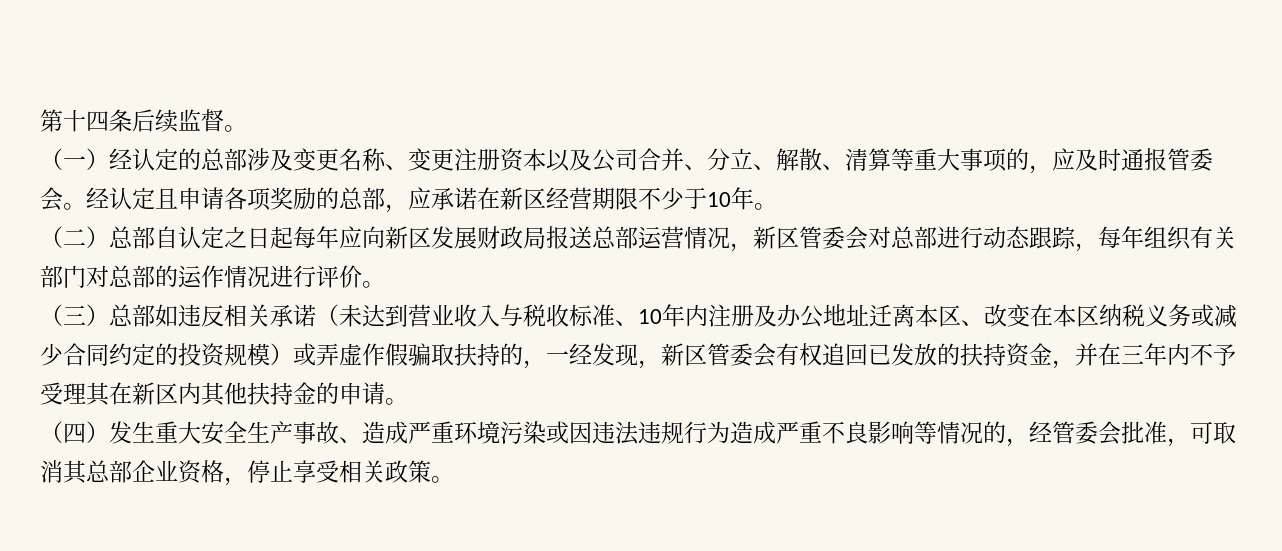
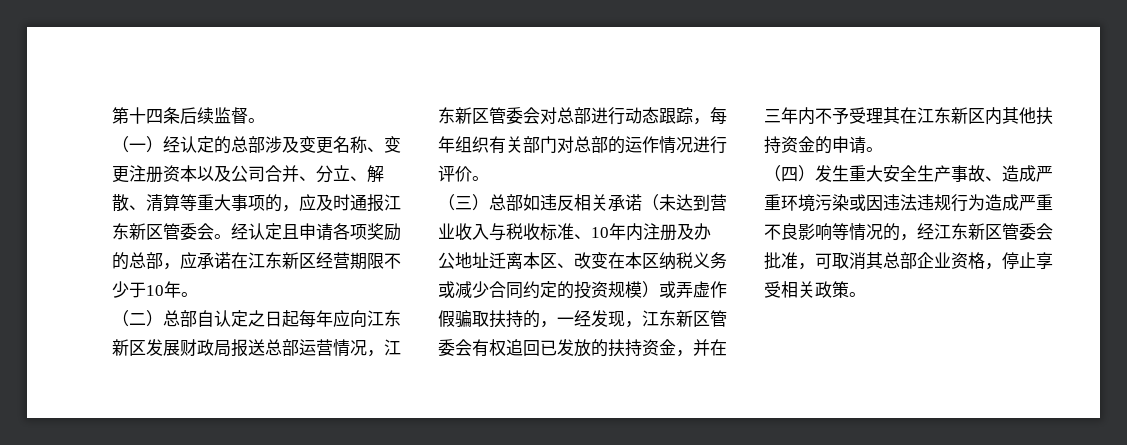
- （一）经认定的总部涉及变更名称、变更注册资本以及公司合并、分立、解散、清算等重大事项的，应及时通报管委会。
+ （一）经认定的总部涉及变更名称、变更注册资本以及公司合并、分立、解散、清算等重大事项的，应及时通报江东新区管委会。
- 经认定且申请各项奖励的总部，应承诺在新区经营期限不少于10年。
+ 经认定且申请各项奖励的总部，应承诺在江东新区经营期限不少于10年。
- （二）总部自认定之日起每年应向新区发展财政局报送总部运营情况，新区管委会对总部进行动态跟踪，每年组织有关部门对总部的运作情况进行评价。
+ （二）总部自认定之日起每年应向江东新区发展财政局报送总部运营情况，江东新区管委会对总部进行动态跟踪，每年组织有关部门对总部的运作情况进行评价。
- （三）总部如违反相关承诺（未达到营业收入与税收标准、10年内注册及办公地址迁离本区、改变在本区纳税义务或减少合同约定的投资规模）或弄虚作假骗取扶持的，一经发现，新区管委会有权追回已发放的扶持资金，并在三年内不予受理其在新区内其他扶持金的申请。
+ （三）总部如违反相关承诺（未达到营业收入与税收标准、10年内注册及办公地址迁离本区、改变在本区纳税义务或减少合同约定的投资规模）或弄虚作假骗取扶持的，一经发现，江东新区管委会有权追回已发放的扶持资金，并在三年内不予受理其在江东新区内其他扶持资金的申请。
- （四）发生重大安全生产事故、造成严重环境污染或因违法违规行为造成严重不良影响等情况的，经管委会批准，可取消其总部企业资格，停止享受相关政策。
+ （四）发生重大安全生产事故、造成严重环境污染或因违法违规行为造成严重不良影响等情况的，经江东新区管委会批准，可取消其总部企业资格，停止享受相关政策。

